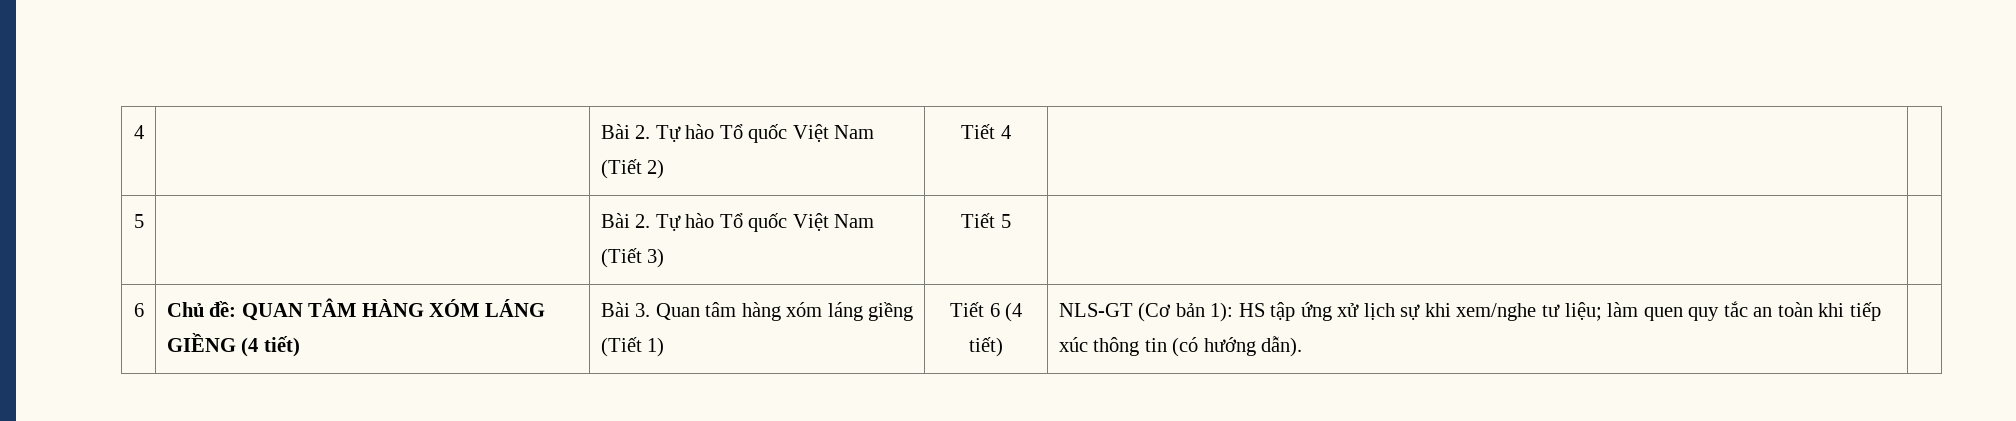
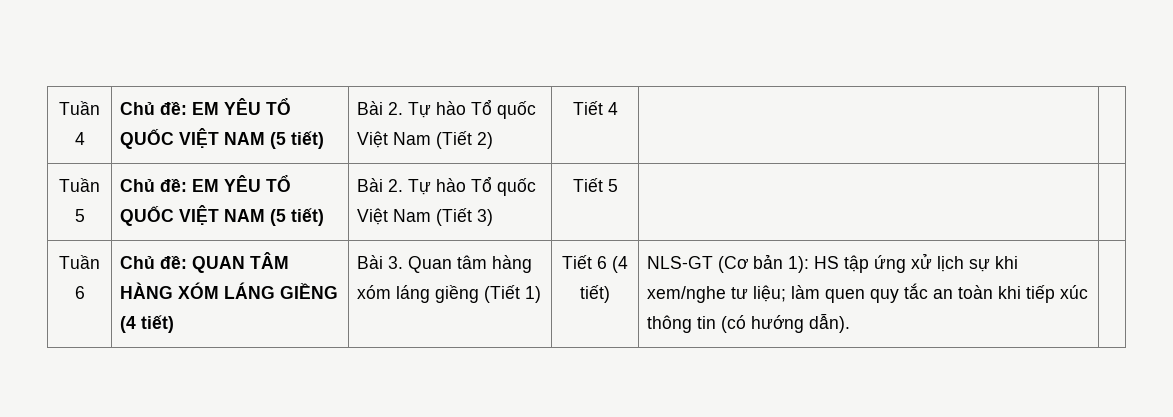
- 4 | | Bài 2. Tự hào Tổ quốc Việt Nam (Tiết 2) | Tiết 4 | |
+ Tuần 4 | Chủ đề: EM YÊU TỔ QUỐC VIỆT NAM (5 tiết) | Bài 2. Tự hào Tổ quốc Việt Nam (Tiết 2) | Tiết 4 | |
- 5 | | Bài 2. Tự hào Tổ quốc Việt Nam (Tiết 3) | Tiết 5 | |
- 6
+ Tuần 5 | Chủ đề: EM YÊU TỔ QUỐC VIỆT NAM (5 tiết) | Bài 2. Tự hào Tổ quốc Việt Nam (Tiết 3) | Tiết 5 | |
+ Tuần 6

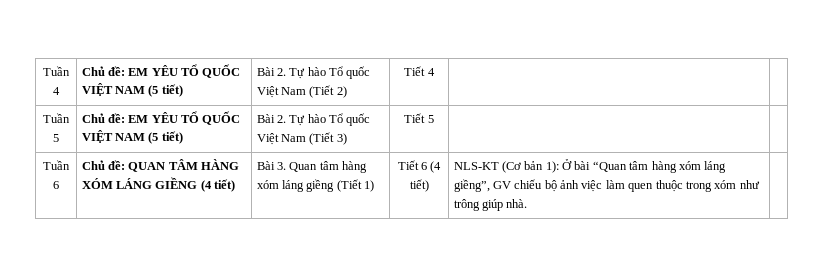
- NLS-GT (Cơ bản 1): HS tập ứng xử lịch sự khi xem/nghe tư liệu; làm quen quy tắc an toàn khi tiếp xúc thông tin (có hướng dẫn).
+ NLS-KT (Cơ bản 1): Ở bài “Quan tâm hàng xóm láng giềng”, GV chiếu bộ ảnh việc làm quen thuộc trong xóm như trông giúp nhà.

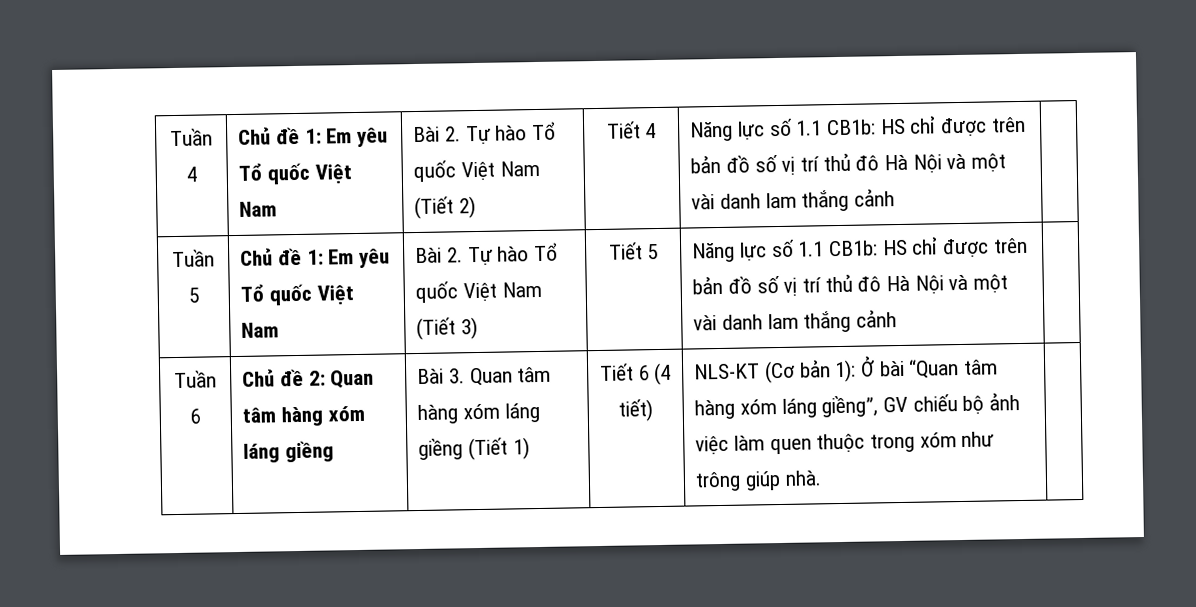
- Tuần 4 | Chủ đề: EM YÊU TỔ QUỐC VIỆT NAM (5 tiết)
+ Tuần 4 | Chủ đề 1: Em yêu Tổ quốc Việt Nam
- Tiết 4 | |
- Tuần 5 | Chủ đề: EM YÊU TỔ QUỐC VIỆT NAM (5 tiết) | Bài 2. Tự hào Tổ quốc Việt Nam (Tiết 3) | Tiết 5 | |
- Tuần 6 | Chủ đề: QUAN TÂM HÀNG XÓM LÁNG GIỀNG (4 tiết)
+ Tiết 4 | Năng lực số 1.1 CB1b: HS chỉ được trên bản đồ số vị trí thủ đô Hà Nội và một vài danh lam thắng cảnh |
+ Tuần 5 | Chủ đề 1: Em yêu Tổ quốc Việt Nam | Bài 2. Tự hào Tổ quốc Việt Nam (Tiết 3) | Tiết 5 | Năng lực số 1.1 CB1b: HS chỉ được trên bản đồ số vị trí thủ đô Hà Nội và một vài danh lam thắng cảnh |
+ Tuần 6 | Chủ đề 2: Quan tâm hàng xóm láng giềng

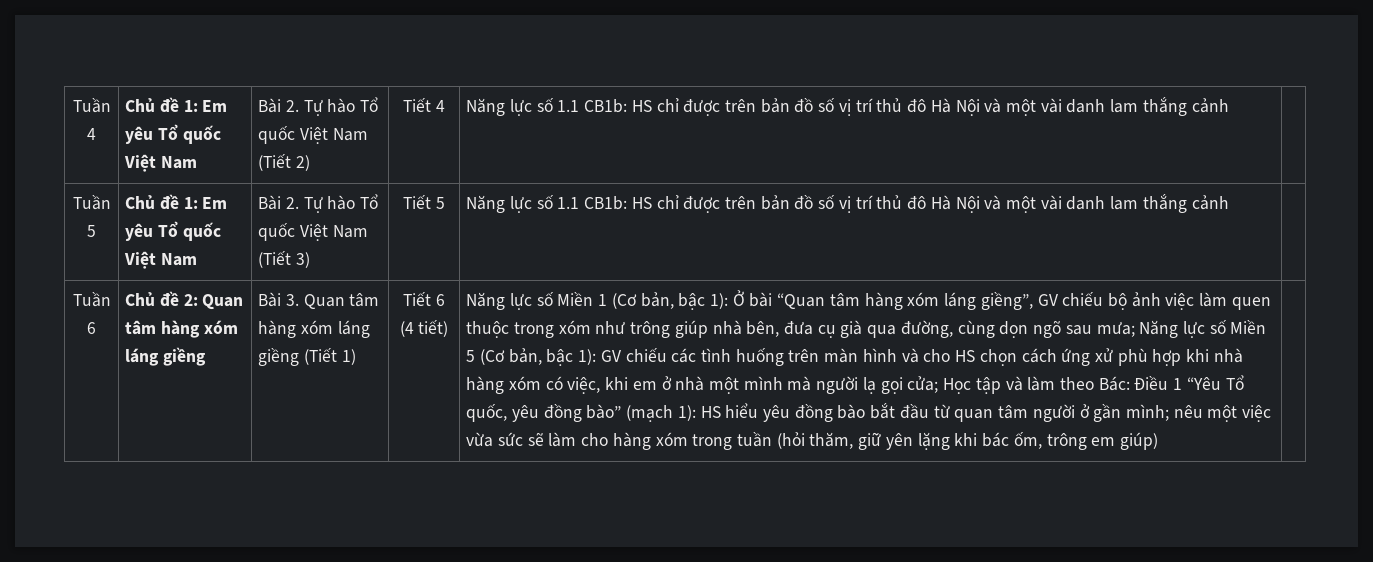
- NLS-KT (Cơ bản 1): Ở bài “Quan tâm hàng xóm láng giềng”, GV chiếu bộ ảnh việc làm quen thuộc trong xóm như trông giúp nhà.
+ Năng lực số Miền 1 (Cơ bản, bậc 1): Ở bài “Quan tâm hàng xóm láng giềng”, GV chiếu bộ ảnh việc làm quen thuộc trong xóm như trông giúp nhà bên, đưa cụ già qua đường, cùng dọn ngõ sau mưa; Năng lực số Miền 5 (Cơ bản, bậc 1): GV chiếu các tình huống trên màn hình và cho HS chọn cách ứng xử phù hợp khi nhà hàng xóm có việc, khi em ở nhà một mình mà người lạ gọi cửa; Học tập và làm theo Bác: Điều 1 “Yêu Tổ quốc, yêu đồng bào” (mạch 1): HS hiểu yêu đồng bào bắt đầu từ quan tâm người ở gần mình; nêu một việc vừa sức sẽ làm cho hàng xóm trong tuần (hỏi thăm, giữ yên lặng khi bác ốm, trông em giúp)

